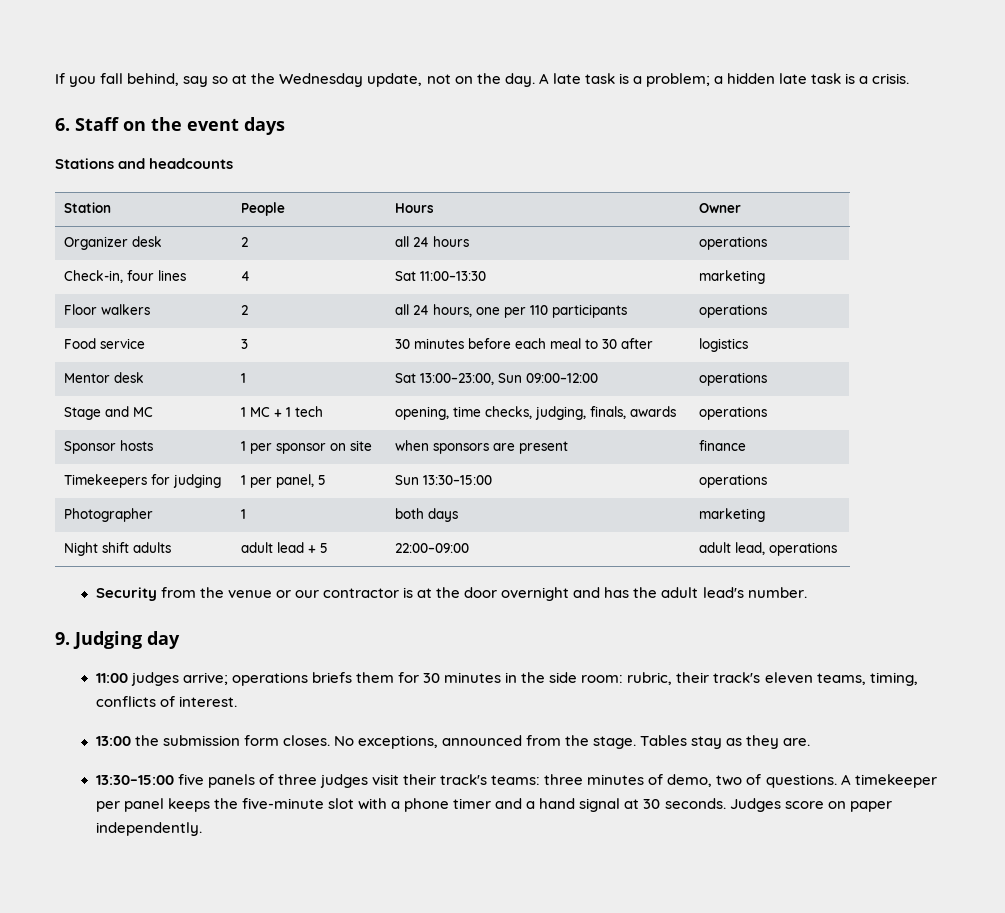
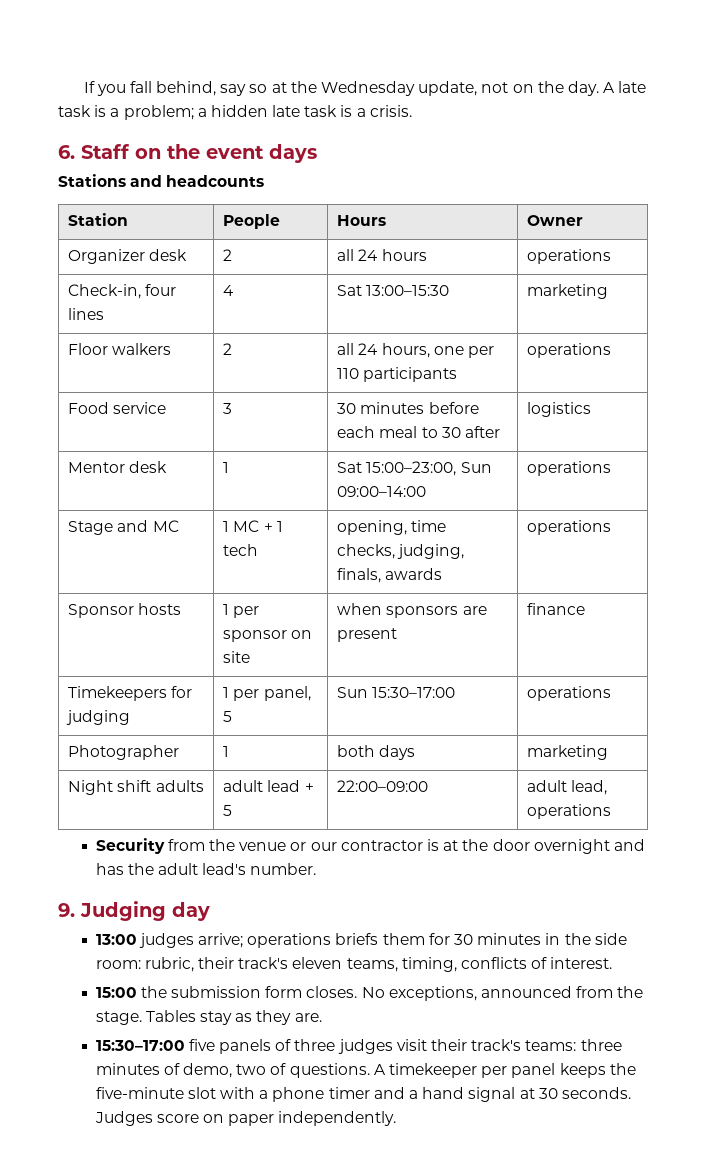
- Check-in, four lines | 4 | Sat 11:00–13:30 | marketing
+ Check-in, four lines | 4 | Sat 13:00–15:30 | marketing
- Mentor desk | 1 | Sat 13:00–23:00, Sun 09:00–12:00 | operations
+ Mentor desk | 1 | Sat 15:00–23:00, Sun 09:00–14:00 | operations
- Timekeepers for judging | 1 per panel, 5 | Sun 13:30–15:00 | operations
+ Timekeepers for judging | 1 per panel, 5 | Sun 15:30–17:00 | operations
- 11:00 judges arrive; operations briefs them for 30 minutes in the side room: rubric, their track's eleven teams, timing, conflicts of interest.
+ 13:00 judges arrive; operations briefs them for 30 minutes in the side room: rubric, their track's eleven teams, timing, conflicts of interest.
- 13:00 the submission form closes.
+ 15:00 the submission form closes.
- 13:30–15:00 five panels of three judges visit their track's teams: three minutes of demo, two of questions.
+ 15:30–17:00 five panels of three judges visit their track's teams: three minutes of demo, two of questions.

